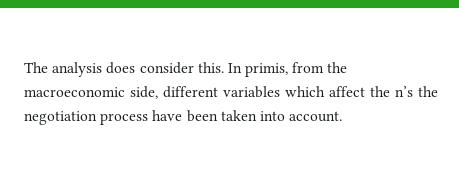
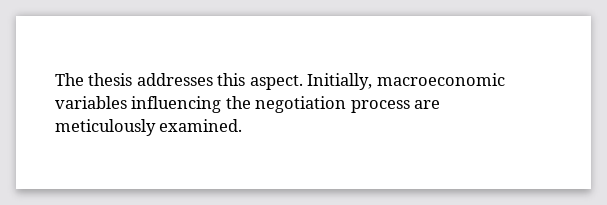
- The analysis does consider this. In primis, from the macroeconomic side, different variables which affect the n’s the negotiation process have been taken into account.
+ The thesis addresses this aspect. Initially, macroeconomic variables influencing the negotiation process are meticulously examined.

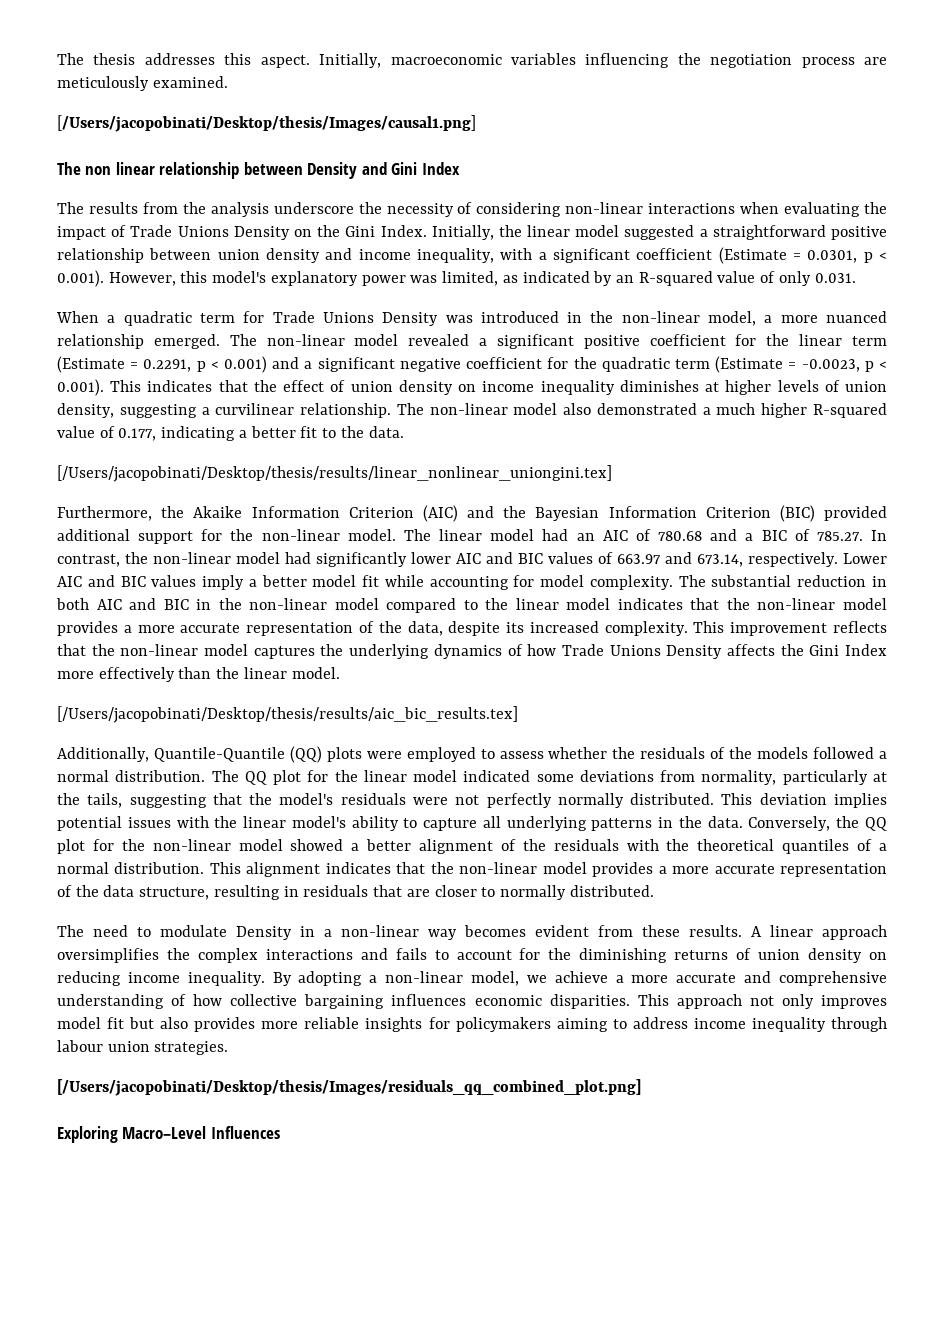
+ [/Users/jacopobinati/Desktop/thesis/Images/causal1.png]
+ The non linear relationship between Density and Gini Index
+ The results from the analysis underscore the necessity of considering non-linear interactions when evaluating the impact of Trade Unions Density on the Gini Index. Initially, the linear model suggested a straightforward positive relationship between union density and income inequality, with a significant coefficient (Estimate = 0.0301, p < 0.001). However, this model's explanatory power was limited, as indicated by an R-squared value of only 0.031.
+ When a quadratic term for Trade Unions Density was introduced in the non-linear model, a more nuanced relationship emerged. The non-linear model revealed a significant positive coefficient for the linear term (Estimate = 0.2291, p < 0.001) and a significant negative coefficient for the quadratic term (Estimate = -0.0023, p < 0.001). This indicates that the effect of union density on income inequality diminishes at higher levels of union density, suggesting a curvilinear relationship. The non-linear model also demonstrated a much higher R-squared value of 0.177, indicating a better fit to the data.
+ [/Users/jacopobinati/Desktop/thesis/results/linear_nonlinear_uniongini.tex]
+ Furthermore, the Akaike Information Criterion (AIC) and the Bayesian Information Criterion (BIC) provided additional support for the non-linear model. The linear model had an AIC of 780.68 and a BIC of 785.27. In contrast, the non-linear model had significantly lower AIC and BIC values of 663.97 and 673.14, respectively. Lower AIC and BIC values imply a better model fit while accounting for model complexity. The substantial reduction in both AIC and BIC in the non-linear model compared to the linear model indicates that the non-linear model provides a more accurate representation of the data, despite its increased complexity. This improvement reflects that the non-linear model captures the underlying dynamics of how Trade Unions Density affects the Gini Index more effectively than the linear model.
+ [/Users/jacopobinati/Desktop/thesis/results/aic_bic_results.tex]
+ Additionally, Quantile-Quantile (QQ) plots were employed to assess whether the residuals of the models followed a normal distribution. The QQ plot for the linear model indicated some deviations from normality, particularly at the tails, suggesting that the model's residuals were not perfectly normally distributed. This deviation implies potential issues with the linear model's ability to capture all underlying patterns in the data. Conversely, the QQ plot for the non-linear model showed a better alignment of the residuals with the theoretical quantiles of a normal distribution. This alignment indicates that the non-linear model provides a more accurate representation of the data structure, resulting in residuals that are closer to normally distributed.
+ The need to modulate Density in a non-linear way becomes evident from these results. A linear approach oversimplifies the complex interactions and fails to account for the diminishing returns of union density on reducing income inequality. By adopting a non-linear model, we achieve a more accurate and comprehensive understanding of how collective bargaining influences economic disparities. This approach not only improves model fit but also provides more reliable insights for policymakers aiming to address income inequality through labour union strategies.
+ [/Users/jacopobinati/Desktop/thesis/Images/residuals_qq_combined_plot.png]
+ Exploring Macro–Level Influences

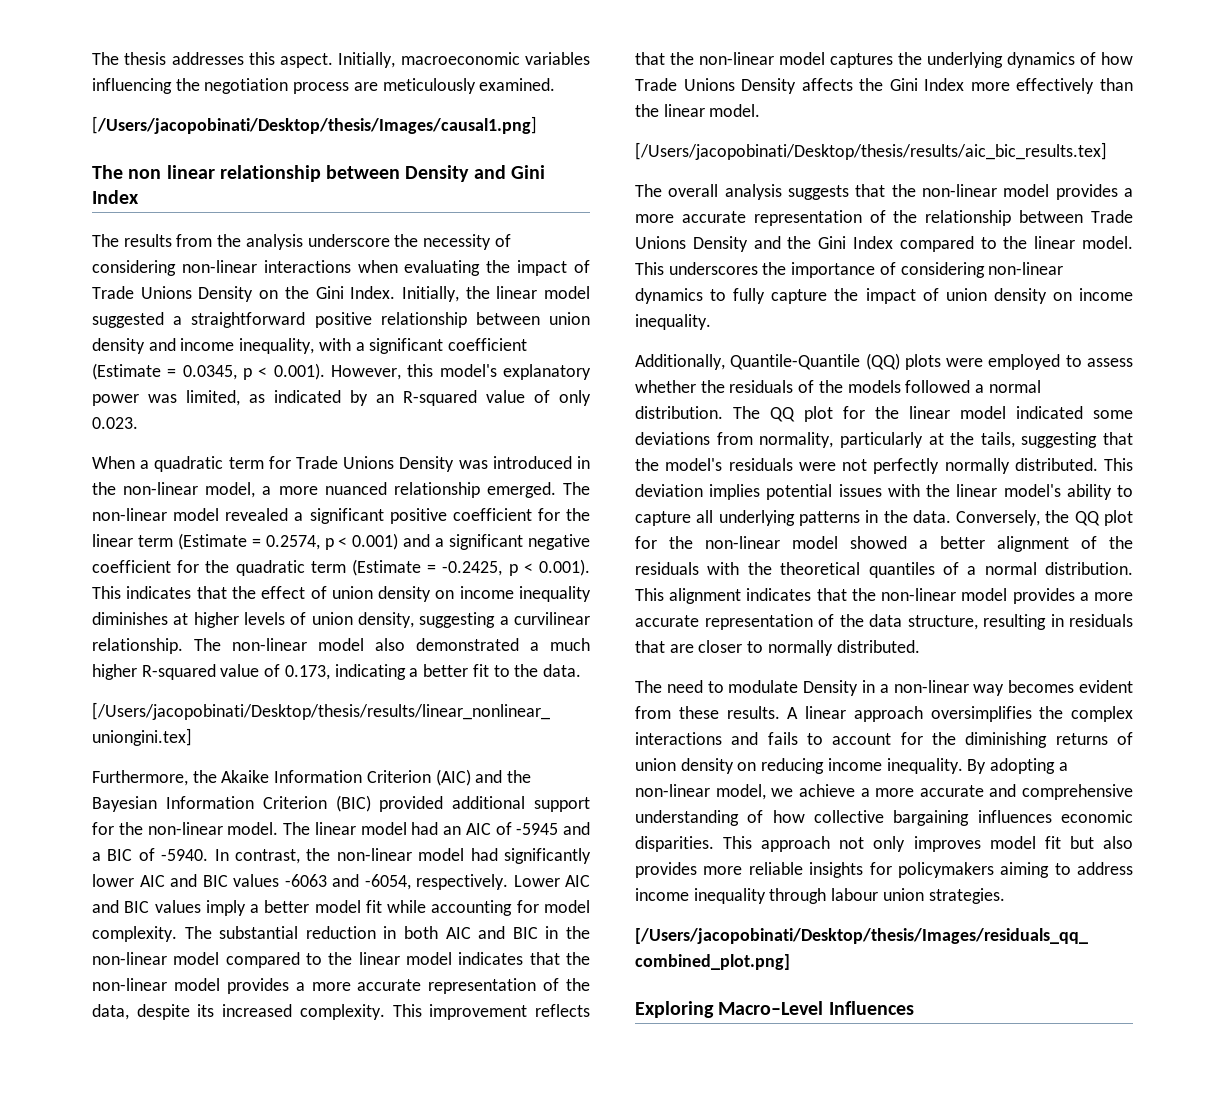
- Initially, the linear model suggested a straightforward positive relationship between union density and income inequality, with a significant coefficient (Estimate = 0.0301, p < 0.001). However, this model's explanatory power was limited, as indicated by an R-squared value of only 0.031.
+ Initially, the linear model suggested a straightforward positive relationship between union density and income inequality, with a significant coefficient (Estimate = 0.0345, p < 0.001). However, this model's explanatory power was limited, as indicated by an R-squared value of only 0.023.
- The non-linear model revealed a significant positive coefficient for the linear term (Estimate = 0.2291, p < 0.001) and a significant negative coefficient for the quadratic term (Estimate = -0.0023, p < 0.001). This indicates that the effect of union density on income inequality diminishes at higher levels of union density, suggesting a curvilinear relationship.
+ The non-linear model revealed a significant positive coefficient for the linear term (Estimate = 0.2574, p < 0.001) and a significant negative coefficient for the quadratic term (Estimate = -0.2425, p < 0.001). This indicates that the effect of union density on income inequality diminishes at higher levels of union density, suggesting a curvilinear relationship.
- The non-linear model also demonstrated a much higher R-squared value of 0.177, indicating a better fit to the data.
+ The non-linear model also demonstrated a much higher R-squared value of 0.173, indicating a better fit to the data.
- The linear model had an AIC of 780.68 and a BIC of 785.27. In contrast, the non-linear model had significantly lower AIC and BIC values of 663.97 and 673.14, respectively.
+ The linear model had an AIC of -5945 and a BIC of -5940. In contrast, the non-linear model had significantly lower AIC and BIC values -6063 and -6054, respectively.
+ The overall analysis suggests that the non-linear model provides a more accurate representation of the relationship between Trade Unions Density and the Gini Index compared to the linear model. This underscores the importance of considering non-linear dynamics to fully capture the impact of union density on income inequality.

